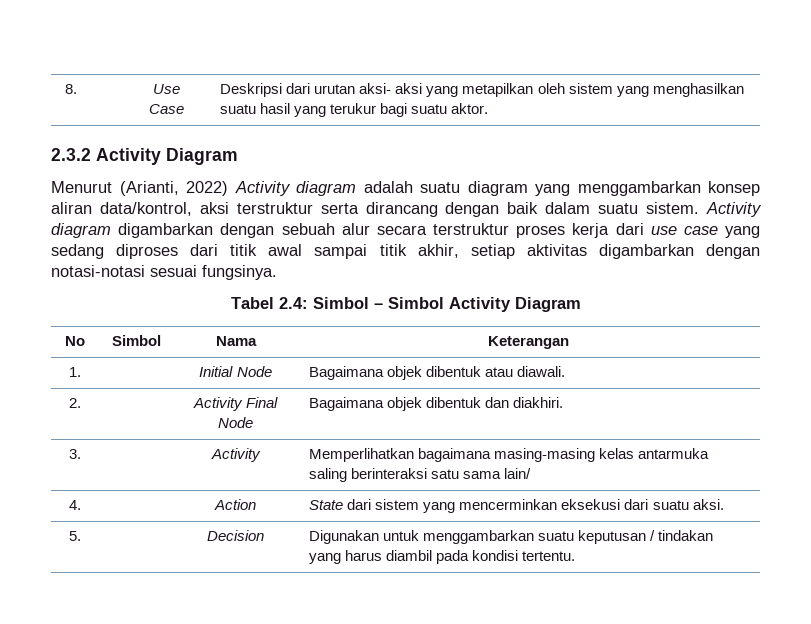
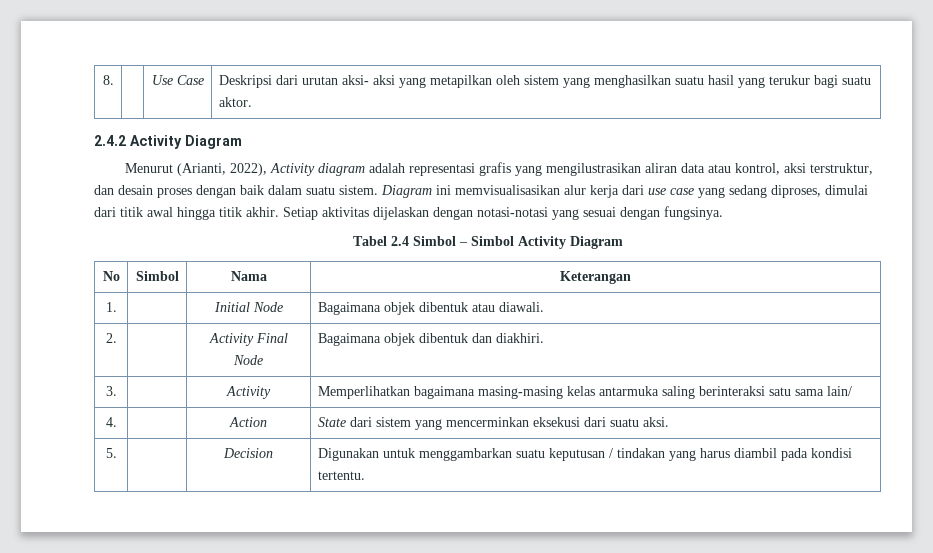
- 2.3.2 Activity Diagram
+ 2.4.2 Activity Diagram
- Menurut (Arianti, 2022) Activity diagram adalah suatu diagram yang menggambarkan konsep aliran data/kontrol, aksi terstruktur serta dirancang dengan baik dalam suatu sistem.
+ Menurut (Arianti, 2022), Activity diagram adalah representasi grafis yang mengilustrasikan aliran data atau kontrol, aksi terstruktur, dan desain proses dengan baik dalam suatu sistem.
- Activity diagram digambarkan dengan sebuah alur secara terstruktur proses kerja dari use case yang sedang diproses dari titik awal sampai titik akhir, setiap aktivitas digambarkan dengan notasi-notasi sesuai fungsinya.
+ Diagram ini memvisualisasikan alur kerja dari use case yang sedang diproses, dimulai dari titik awal hingga titik akhir. Setiap aktivitas dijelaskan dengan notasi-notasi yang sesuai dengan fungsinya.
- Tabel 2.4: Simbol – Simbol Activity Diagram
+ Tabel 2.4 Simbol – Simbol Activity Diagram

